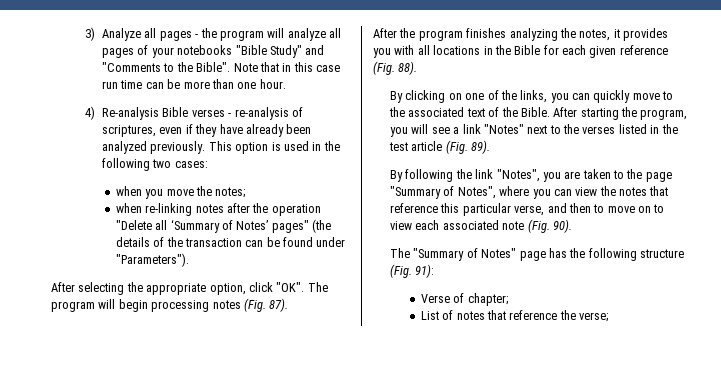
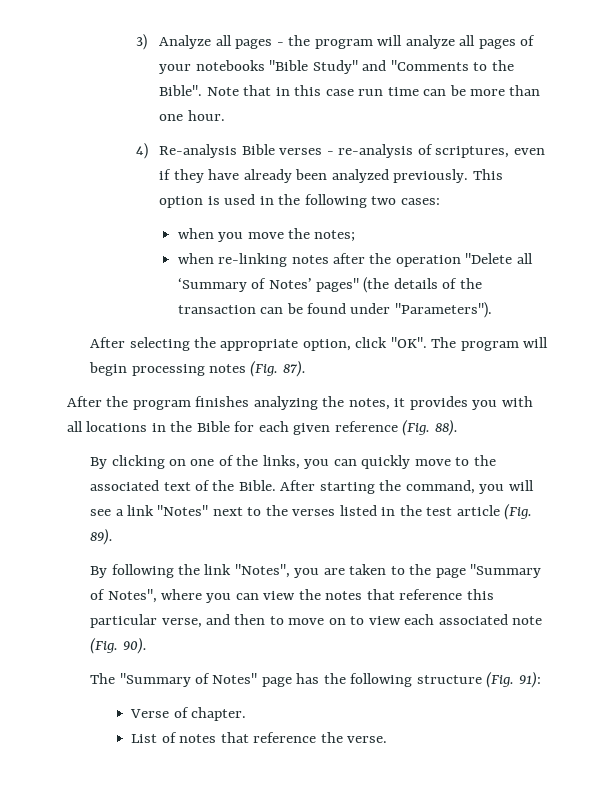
- After starting the program, you will see a link "Notes" next to the verses listed in the test article (Fig. 89).
+ After starting the command, you will see a link "Notes" next to the verses listed in the test article (Fig. 89).
- Verse of chapter;
+ Verse of chapter.
- List of notes that reference the verse;
+ List of notes that reference the verse.

